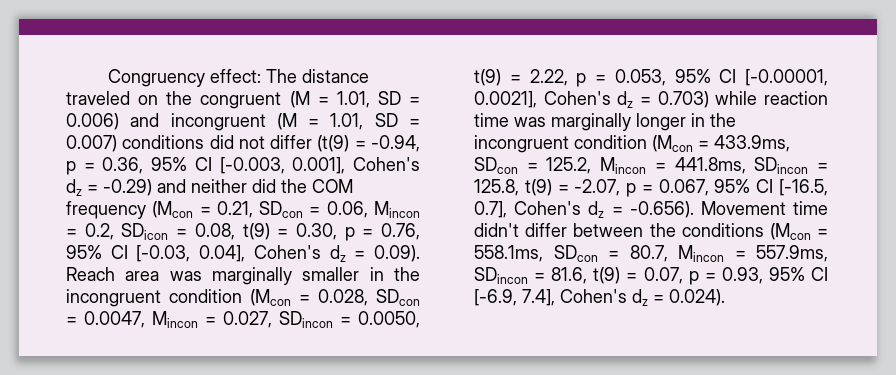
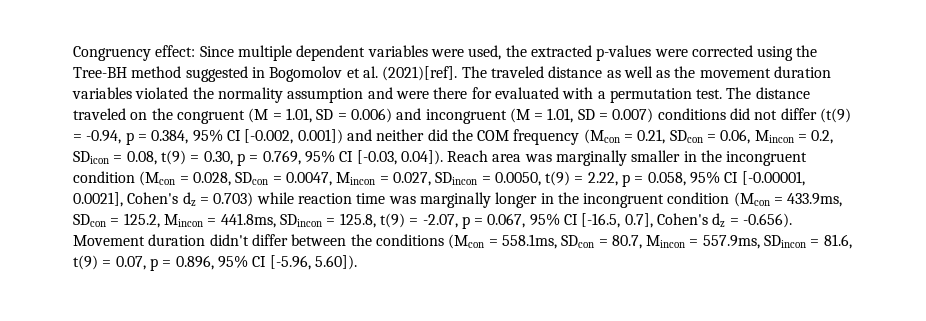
+ Since multiple dependent variables were used, the extracted p-values were corrected using the Tree-BH method suggested in Bogomolov et al. (2021)[ref]. The traveled distance as well as the movement duration variables violated the normality assumption and were there for evaluated with a permutation test.
- The distance traveled on the congruent (M = 1.01, SD = 0.006) and incongruent (M = 1.01, SD = 0.007) conditions did not differ (t(9) = -0.94, p = 0.36, 95% CI [-0.003, 0.001], Cohen's dz = -0.29) and neither did the COM frequency (Mcon = 0.21, SDcon = 0.06, Mincon = 0.2, SDicon = 0.08, t(9) = 0.30, p = 0.76, 95% CI [-0.03, 0.04], Cohen's dz = 0.09). Reach area was marginally smaller in the incongruent condition (Mcon = 0.028, SDcon = 0.0047, Mincon = 0.027, SDincon = 0.0050, t(9) = 2.22, p = 0.053, 95% CI [-0.00001, 0.0021], Cohen's dz = 0.703) while reaction time was marginally longer in the incongruent condition (Mcon = 433.9ms, SDcon = 125.2, Mincon = 441.8ms, SDincon = 125.8, t(9) = -2.07, p = 0.067, 95% CI [-16.5, 0.7], Cohen's dz = -0.656). Movement time didn't differ between the conditions (Mcon = 558.1ms, SDcon = 80.7, Mincon = 557.9ms, SDincon = 81.6, t(9) = 0.07, p = 0.93, 95% CI [-6.9, 7.4], Cohen's dz = 0.024).
+ The distance traveled on the congruent (M = 1.01, SD = 0.006) and incongruent (M = 1.01, SD = 0.007) conditions did not differ (t(9) = -0.94, p = 0.384, 95% CI [-0.002, 0.001]) and neither did the COM frequency (Mcon = 0.21, SDcon = 0.06, Mincon = 0.2, SDicon = 0.08, t(9) = 0.30, p = 0.769, 95% CI [-0.03, 0.04]). Reach area was marginally smaller in the incongruent condition (Mcon = 0.028, SDcon = 0.0047, Mincon = 0.027, SDincon = 0.0050, t(9) = 2.22, p = 0.058, 95% CI [-0.00001, 0.0021], Cohen's dz = 0.703) while reaction time was marginally longer in the incongruent condition (Mcon = 433.9ms, SDcon = 125.2, Mincon = 441.8ms, SDincon = 125.8, t(9) = -2.07, p = 0.067, 95% CI [-16.5, 0.7], Cohen's dz = -0.656). Movement duration didn't differ between the conditions (Mcon = 558.1ms, SDcon = 80.7, Mincon = 557.9ms, SDincon = 81.6, t(9) = 0.07, p = 0.896, 95% CI [-5.96, 5.60]).

